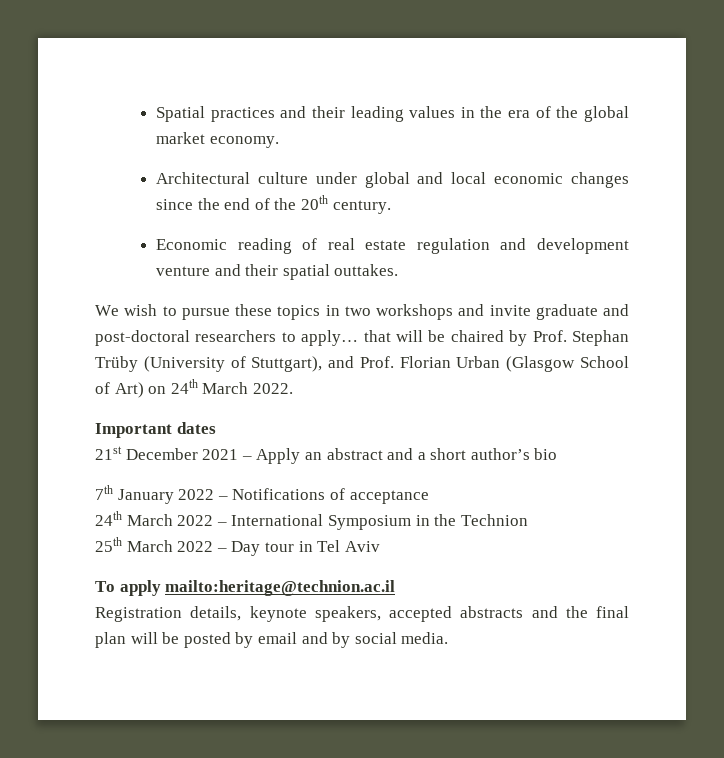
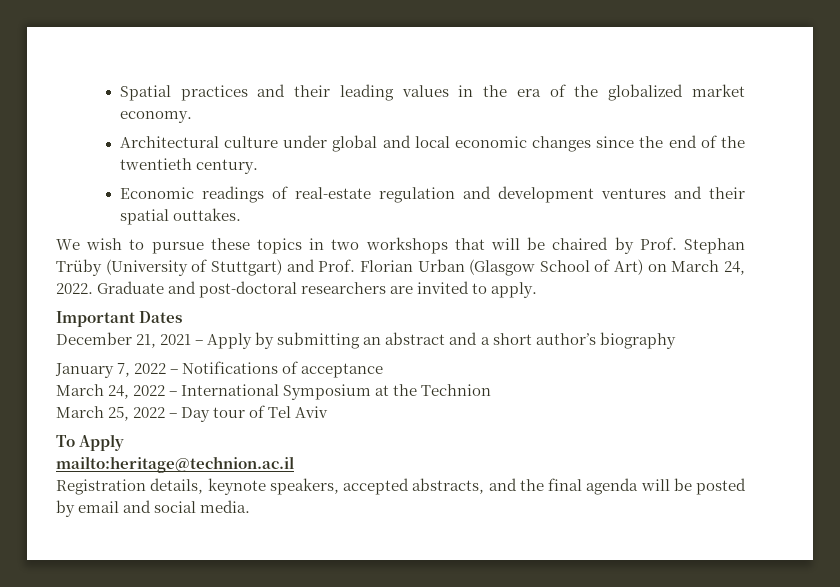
- Spatial practices and their leading values in the era of the global market economy.
+ Spatial practices and their leading values in the era of the globalized market economy.
- Architectural culture under global and local economic changes since the end of the 20th century.
+ Architectural culture under global and local economic changes since the end of the twentieth century.
- Economic reading of real estate regulation and development venture and their spatial outtakes.
+ Economic readings of real-estate regulation and development ventures and their spatial outtakes.
- We wish to pursue these topics in two workshops and invite graduate and post-doctoral researchers to apply… that will be chaired by Prof. Stephan Trüby (University of Stuttgart), and Prof. Florian Urban (Glasgow School of Art) on 24th March 2022.
- Important dates
- 21st December 2021 – Apply an abstract and a short author’s bio
- 7th January 2022 – Notifications of acceptance
+ We wish to pursue these topics in two workshops that will be chaired by Prof. Stephan Trüby (University of Stuttgart) and Prof. Florian Urban (Glasgow School of Art) on March 24, 2022. Graduate and post-doctoral researchers are invited to apply.
+ Important Dates
+ December 21, 2021 – Apply by submitting an abstract and a short author’s biography
+ January 7, 2022 – Notifications of acceptance
- 24th March 2022 – International Symposium in the Technion
+ March 24, 2022 – International Symposium at the Technion
- 25th March 2022 – Day tour in Tel Aviv
+ March 25, 2022 – Day tour of Tel Aviv
- To apply mailto:heritage@technion.ac.il
+ To Apply
+ mailto:heritage@technion.ac.il
- Registration details, keynote speakers, accepted abstracts and the final plan will be posted by email and by social media.
+ Registration details, keynote speakers, accepted abstracts, and the final agenda will be posted by email and social media.

